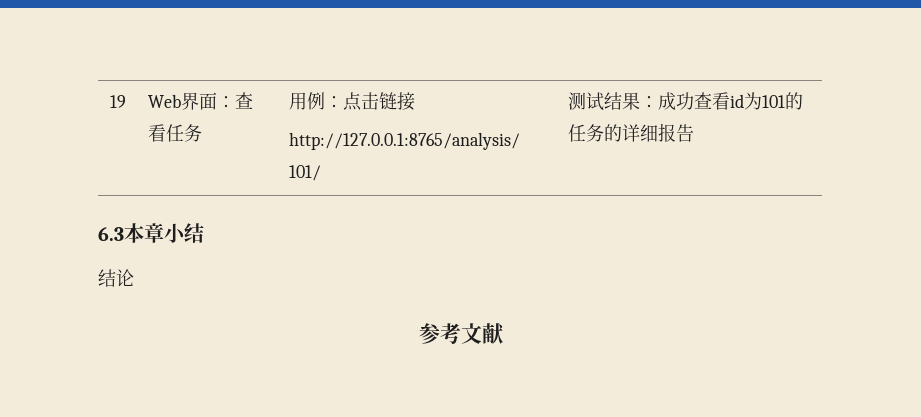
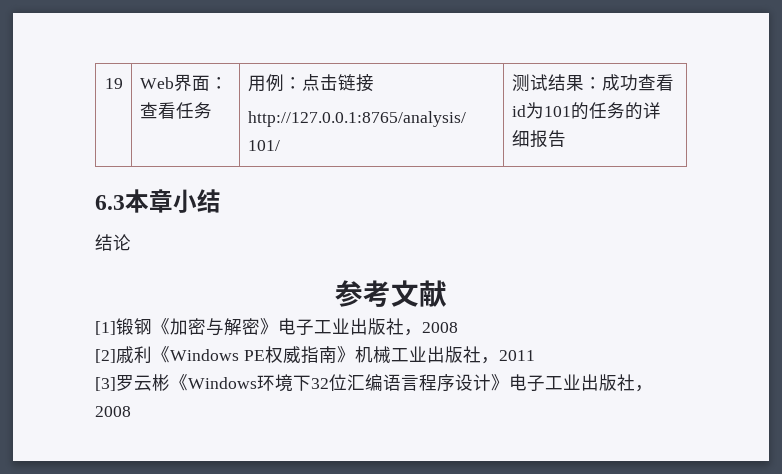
+ [1]锻钢《加密与解密》电子工业出版社，2008
+ [2]戚利《Windows PE权威指南》机械工业出版社，2011
+ [3]罗云彬《Windows环境下32位汇编语言程序设计》电子工业出版社，2008

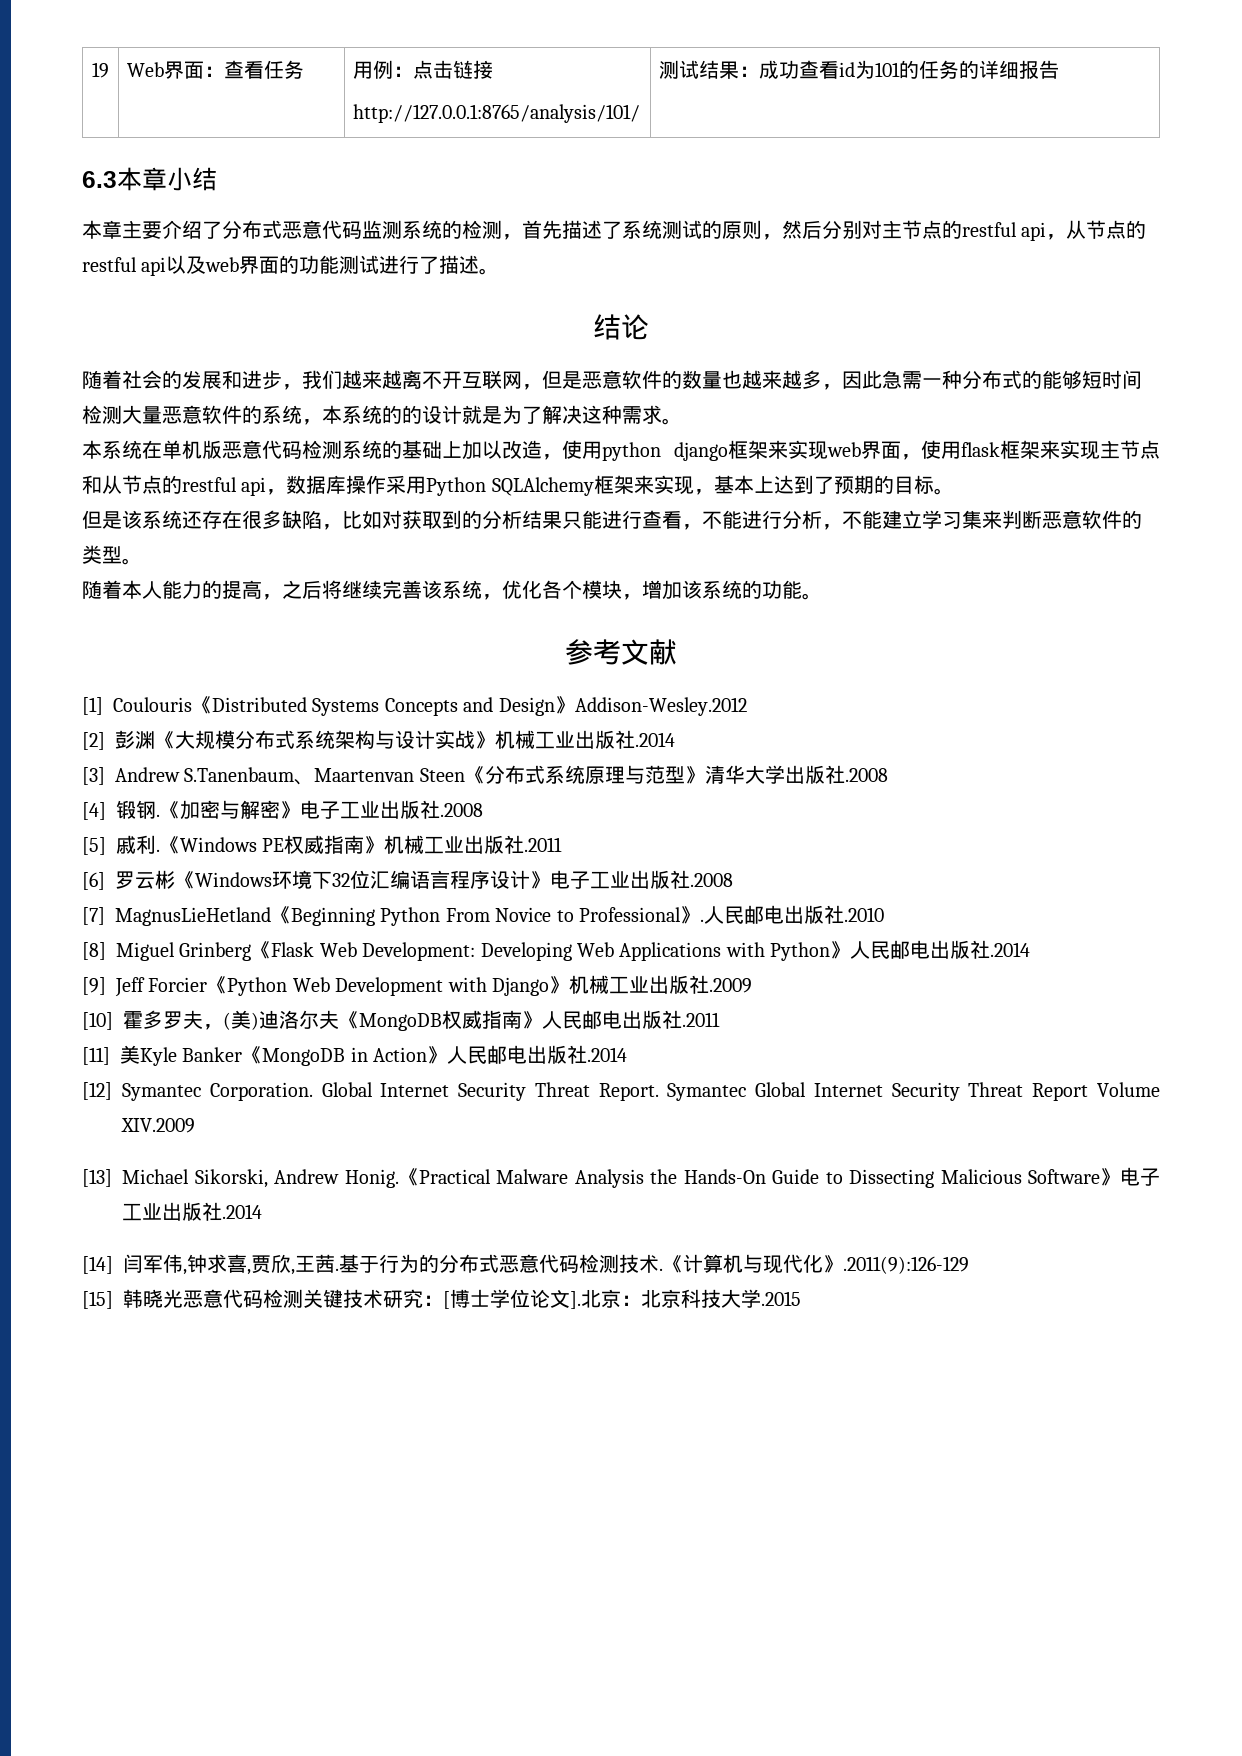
+ 本章主要介绍了分布式恶意代码监测系统的检测，首先描述了系统测试的原则，然后分别对主节点的restful api，从节点的restful api以及web界面的功能测试进行了描述。
  结论
+ 随着社会的发展和进步，我们越来越离不开互联网，但是恶意软件的数量也越来越多，因此急需一种分布式的能够短时间检测大量恶意软件的系统，本系统的的设计就是为了解决这种需求。
+ 本系统在单机版恶意代码检测系统的基础上加以改造，使用python django框架来实现web界面，使用flask框架来实现主节点和从节点的restful api，数据库操作采用Python SQLAlchemy框架来实现，基本上达到了预期的目标。
+ 但是该系统还存在很多缺陷，比如对获取到的分析结果只能进行查看，不能进行分析，不能建立学习集来判断恶意软件的类型。
+ 随着本人能力的提高，之后将继续完善该系统，优化各个模块，增加该系统的功能。
  参考文献
- [1]锻钢《加密与解密》电子工业出版社，2008
- [2]戚利《Windows PE权威指南》机械工业出版社，2011
- [3]罗云彬《Windows环境下32位汇编语言程序设计》电子工业出版社，2008
+ [1] Coulouris《Distributed Systems Concepts and Design》Addison-Wesley.2012
+ [2]彭渊《大规模分布式系统架构与设计实战》机械工业出版社.2014
+ [3] Andrew S.Tanenbaum、Maartenvan Steen《分布式系统原理与范型》清华大学出版社.2008
+ [4]锻钢.《加密与解密》电子工业出版社.2008
+ [5]戚利.《Windows PE权威指南》机械工业出版社.2011
+ [6]罗云彬《Windows环境下32位汇编语言程序设计》电子工业出版社.2008
+ [7] MagnusLieHetland《Beginning Python From Novice to Professional》.人民邮电出版社.2010
+ [8] Miguel Grinberg《Flask Web Development: Developing Web Applications with Python》人民邮电出版社.2014
+ [9] Jeff Forcier《Python Web Development with Django》机械工业出版社.2009
+ [10]霍多罗夫，(美)迪洛尔夫《MongoDB权威指南》人民邮电出版社.2011
+ [11]美Kyle Banker《MongoDB in Action》人民邮电出版社.2014
+ [12] Symantec Corporation. Global Internet Security Threat Report. Symantec Global Internet Security Threat Report Volume XIV.2009
+ [13] Michael Sikorski, Andrew Honig.《Practical Malware Analysis the Hands-On Guide to Dissecting Malicious Software》电子工业出版社.2014
+ [14]闫军伟,钟求喜,贾欣,王茜.基于行为的分布式恶意代码检测技术.《计算机与现代化》.2011(9):126-129
+ [15]韩晓光恶意代码检测关键技术研究：[博士学位论文].北京：北京科技大学.2015

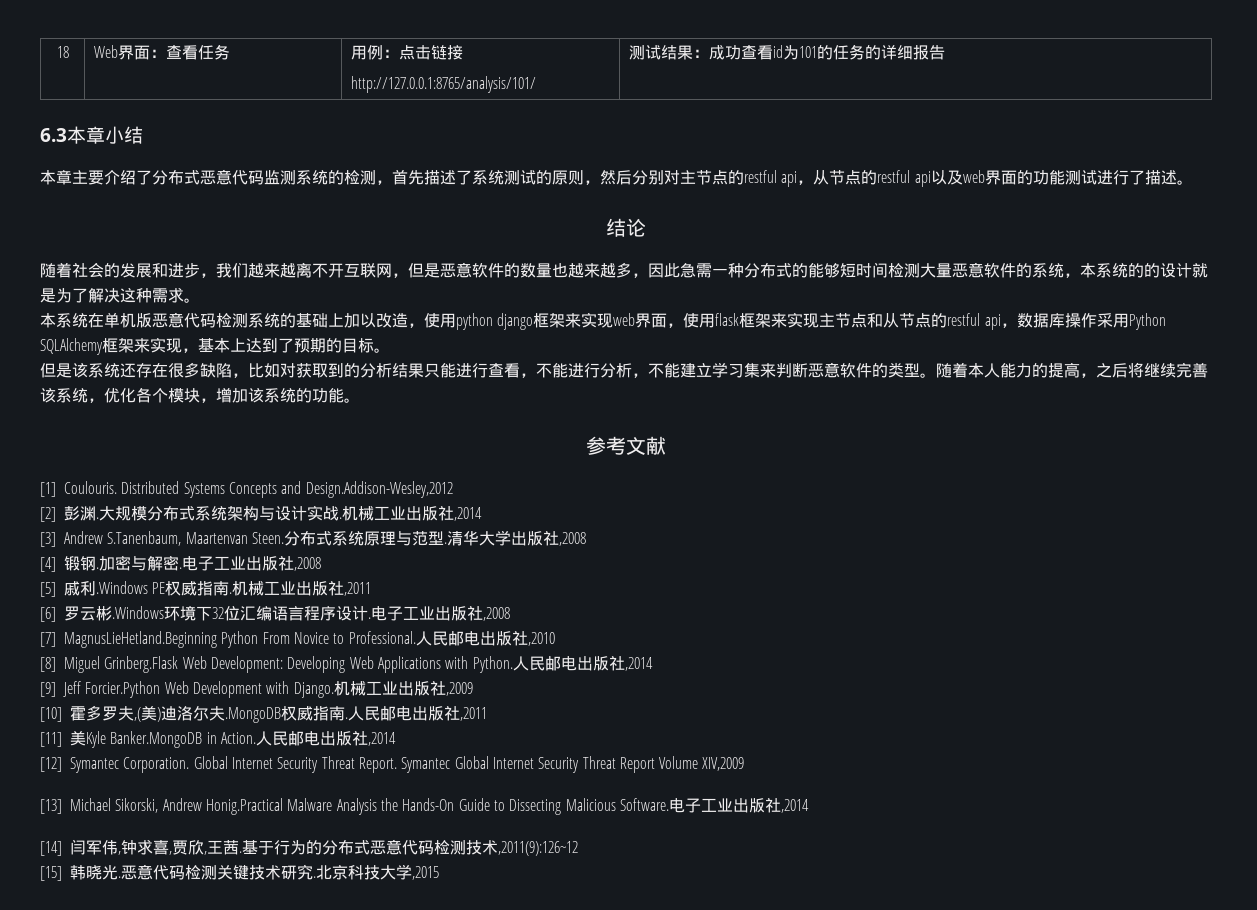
- 19 | Web界面：查看任务 | 用例：点击链接
+ 18 | Web界面：查看任务 | 用例：点击链接
- 但是该系统还存在很多缺陷，比如对获取到的分析结果只能进行查看，不能进行分析，不能建立学习集来判断恶意软件的类型。
- 随着本人能力的提高，之后将继续完善该系统，优化各个模块，增加该系统的功能。
+ 但是该系统还存在很多缺陷，比如对获取到的分析结果只能进行查看，不能进行分析，不能建立学习集来判断恶意软件的类型。随着本人能力的提高，之后将继续完善该系统，优化各个模块，增加该系统的功能。
- [1] Coulouris《Distributed Systems Concepts and Design》Addison-Wesley.2012
+ [1] Coulouris. Distributed Systems Concepts and Design.Addison-Wesley,2012
- [2]彭渊《大规模分布式系统架构与设计实战》机械工业出版社.2014
+ [2]彭渊.大规模分布式系统架构与设计实战.机械工业出版社,2014
- [3] Andrew S.Tanenbaum、Maartenvan Steen《分布式系统原理与范型》清华大学出版社.2008
+ [3] Andrew S.Tanenbaum, Maartenvan Steen.分布式系统原理与范型.清华大学出版社,2008
- 《加密与解密》电子工业出版社.2008
+ 加密与解密.电子工业出版社,2008
- [5]戚利.《Windows PE权威指南》机械工业出版社.2011
+ [5]戚利.Windows PE权威指南.机械工业出版社,2011
- [6]罗云彬《Windows环境下32位汇编语言程序设计》电子工业出版社.2008
+ [6]罗云彬.Windows环境下32位汇编语言程序设计.电子工业出版社,2008
- [7] MagnusLieHetland《Beginning Python From Novice to Professional》.
+ [7] MagnusLieHetland.Beginning Python From Novice to Professional.人民邮电出版社,2010
+ [8] Miguel Grinberg.Flask Web Development: Developing Web Applications with Python.人民邮电出版社,2014
+ [9] Jeff Forcier.Python Web Development with Django.机械工业出版社,2009
+ [10]霍多罗夫,(美)迪洛尔夫.MongoDB权威指南.
- 人民邮电出版社.2010
- [8] Miguel Grinberg《Flask Web Development: Developing Web Applications with Python》人民邮电出版社.2014
- [9] Jeff Forcier《Python Web Development with Django》机械工业出版社.2009
- [10]霍多罗夫，(美)迪洛尔夫《MongoDB权威指南》人民邮电出版社.2011
- [11]美Kyle Banker《MongoDB in Action》人民邮电出版社.2014
+ 人民邮电出版社,2011
+ [11]美Kyle Banker.MongoDB in Action.人民邮电出版社,2014
- Symantec Global Internet Security Threat Report Volume XIV.2009
+ Symantec Global Internet Security Threat Report Volume XIV,2009
- [13] Michael Sikorski, Andrew Honig.《Practical Malware Analysis the Hands-On Guide to Dissecting Malicious Software》电子工业出版社.2014
+ [13] Michael Sikorski, Andrew Honig.Practical Malware Analysis the Hands-On Guide to Dissecting Malicious Software.电子工业出版社,2014
- 基于行为的分布式恶意代码检测技术.《计算机与现代化》.2011(9):126-129
+ 基于行为的分布式恶意代码检测技术,2011(9):126~12
- [15]韩晓光恶意代码检测关键技术研究：[博士学位论文].北京：北京科技大学.2015
+ [15]韩晓光.恶意代码检测关键技术研究.北京科技大学,2015

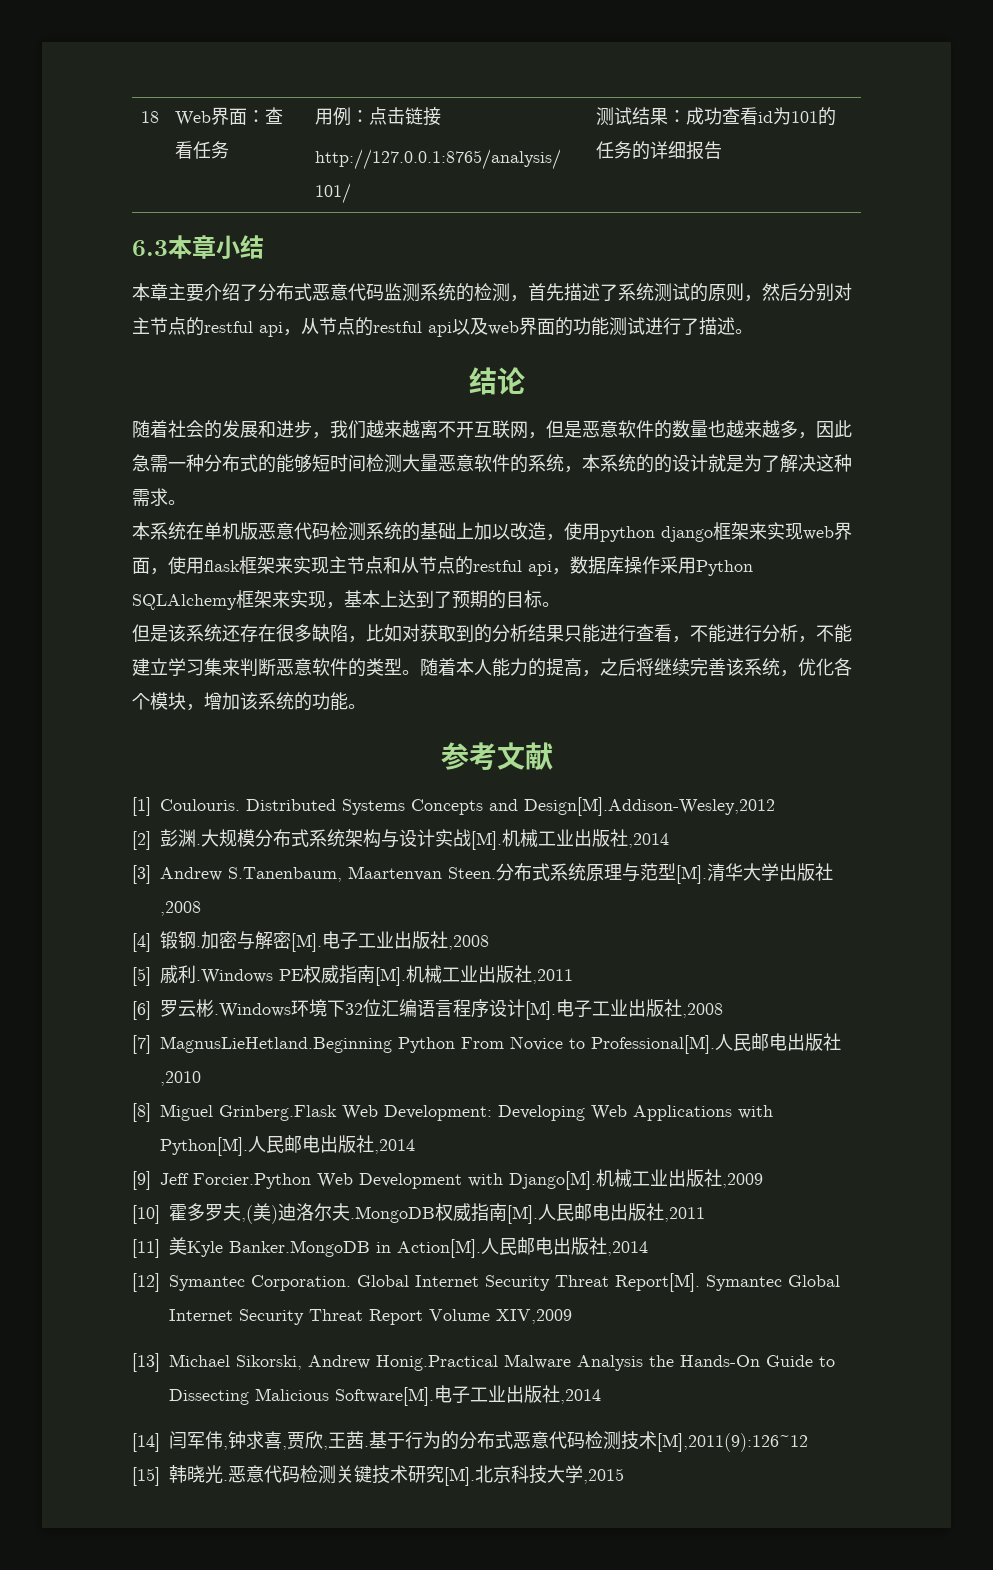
- Distributed Systems Concepts and Design.Addison-Wesley,2012
+ Distributed Systems Concepts and Design[M].Addison-Wesley,2012
- 大规模分布式系统架构与设计实战.机械工业出版社,2014
+ 大规模分布式系统架构与设计实战[M].机械工业出版社,2014
- 分布式系统原理与范型.清华大学出版社,2008
+ 分布式系统原理与范型[M].清华大学出版社,2008
- 加密与解密.电子工业出版社,2008
+ 加密与解密[M].电子工业出版社,2008
- [5]戚利.Windows PE权威指南.机械工业出版社,2011
+ [5]戚利.Windows PE权威指南[M].机械工业出版社,2011
- [6]罗云彬.Windows环境下32位汇编语言程序设计.电子工业出版社,2008
+ [6]罗云彬.Windows环境下32位汇编语言程序设计[M].电子工业出版社,2008
- [7] MagnusLieHetland.Beginning Python From Novice to Professional.
+ [7] MagnusLieHetland.Beginning Python From Novice to Professional[M].
- [8] Miguel Grinberg.Flask Web Development: Developing Web Applications with Python.
+ [8] Miguel Grinberg.Flask Web Development: Developing Web Applications with Python[M].
- [9] Jeff Forcier.Python Web Development with Django.
+ [9] Jeff Forcier.Python Web Development with Django[M].
- [10]霍多罗夫,(美)迪洛尔夫.MongoDB权威指南.人民邮电出版社,2011
+ [10]霍多罗夫,(美)迪洛尔夫.MongoDB权威指南[M].人民邮电出版社,2011
- [11]美Kyle Banker.MongoDB in Action.
+ [11]美Kyle Banker.MongoDB in Action[M].
- Global Internet Security Threat Report.
+ Global Internet Security Threat Report[M].
- [13] Michael Sikorski, Andrew Honig.Practical Malware Analysis the Hands-On Guide to Dissecting Malicious Software.
+ [13] Michael Sikorski, Andrew Honig.Practical Malware Analysis the Hands-On Guide to Dissecting Malicious Software[M].
- 基于行为的分布式恶意代码检测技术,2011(9):126~12
+ 基于行为的分布式恶意代码检测技术[M],2011(9):126~12
- 恶意代码检测关键技术研究.北京科技大学,2015
+ 恶意代码检测关键技术研究[M].北京科技大学,2015

